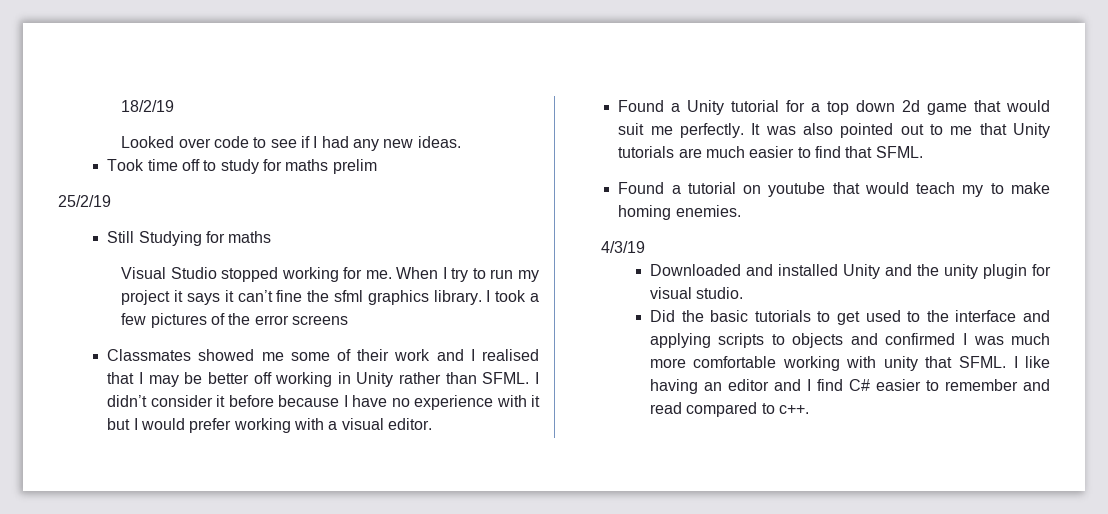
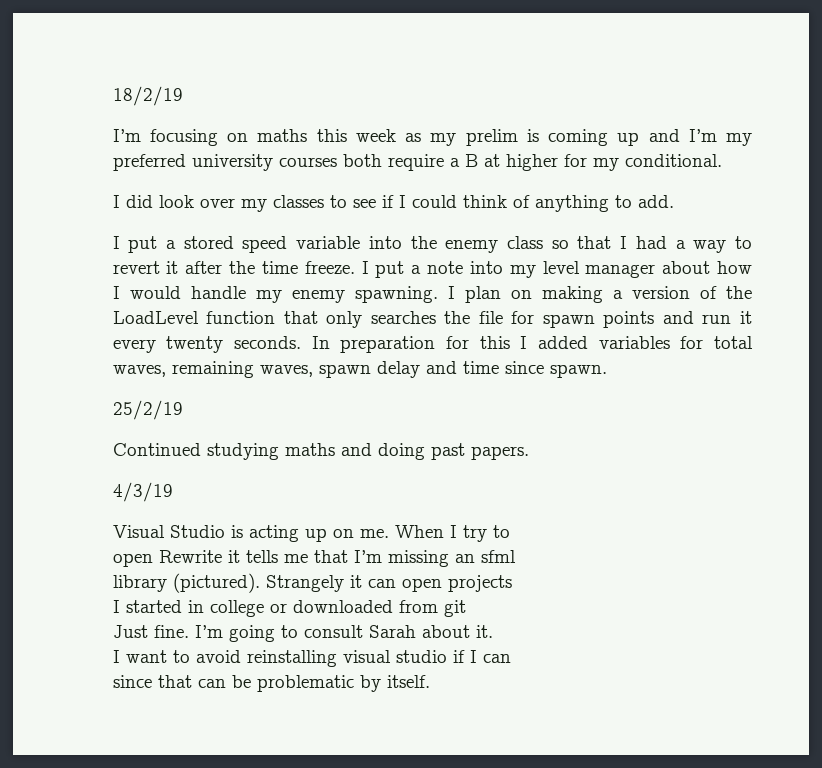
- Looked over code to see if I had any new ideas.
- Took time off to study for maths prelim
+ I’m focusing on maths this week as my prelim is coming up and I’m my preferred university courses both require a B at higher for my conditional.
+ I did look over my classes to see if I could think of anything to add.
+ I put a stored speed variable into the enemy class so that I had a way to revert it after the time freeze. I put a note into my level manager about how I would handle my enemy spawning. I plan on making a version of the LoadLevel function that only searches the file for spawn points and run it every twenty seconds. In preparation for this I added variables for total waves, remaining waves, spawn delay and time since spawn.
  25/2/19
- Still Studying for maths
- Visual Studio stopped working for me.
+ Continued studying maths and doing past papers.
+ 4/3/19
+ Visual Studio is acting up on me.
- When I try to run my project it says it can’t fine the sfml graphics library. I took a few pictures of the error screens
- Classmates showed me some of their work and I realised that I may be better off working in Unity rather than SFML. I didn’t consider it before because I have no experience with it but I would prefer working with a visual editor.
- Found a Unity tutorial for a top down 2d game that would suit me perfectly. It was also pointed out to me that Unity tutorials are much easier to find that SFML.
- Found a tutorial on youtube that would teach my to make homing enemies.
- 4/3/19
- Downloaded and installed Unity and the unity plugin for visual studio.
- Did the basic tutorials to get used to the interface and applying scripts to objects and confirmed I was much more comfortable working with unity that SFML. I like having an editor and I find C# easier to remember and read compared to c++.
+ When I try to
+ open Rewrite it tells me that I’m missing an sfml
+ library (pictured). Strangely it can open projects
+ I started in college or downloaded from git
+ Just fine. I’m going to consult Sarah about it.
+ I want to avoid reinstalling visual studio if I can
+ since that can be problematic by itself.

